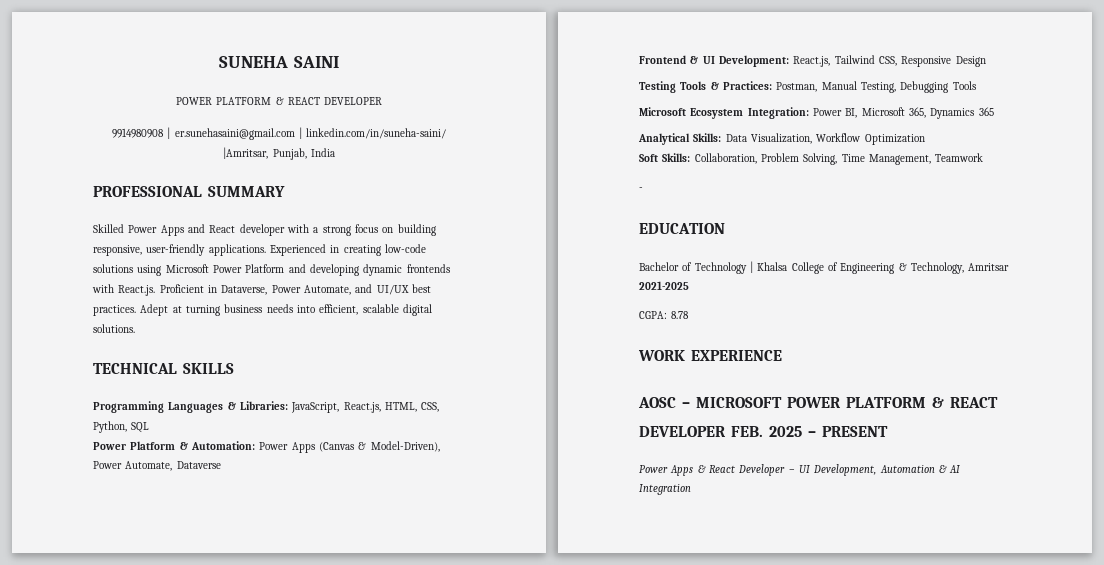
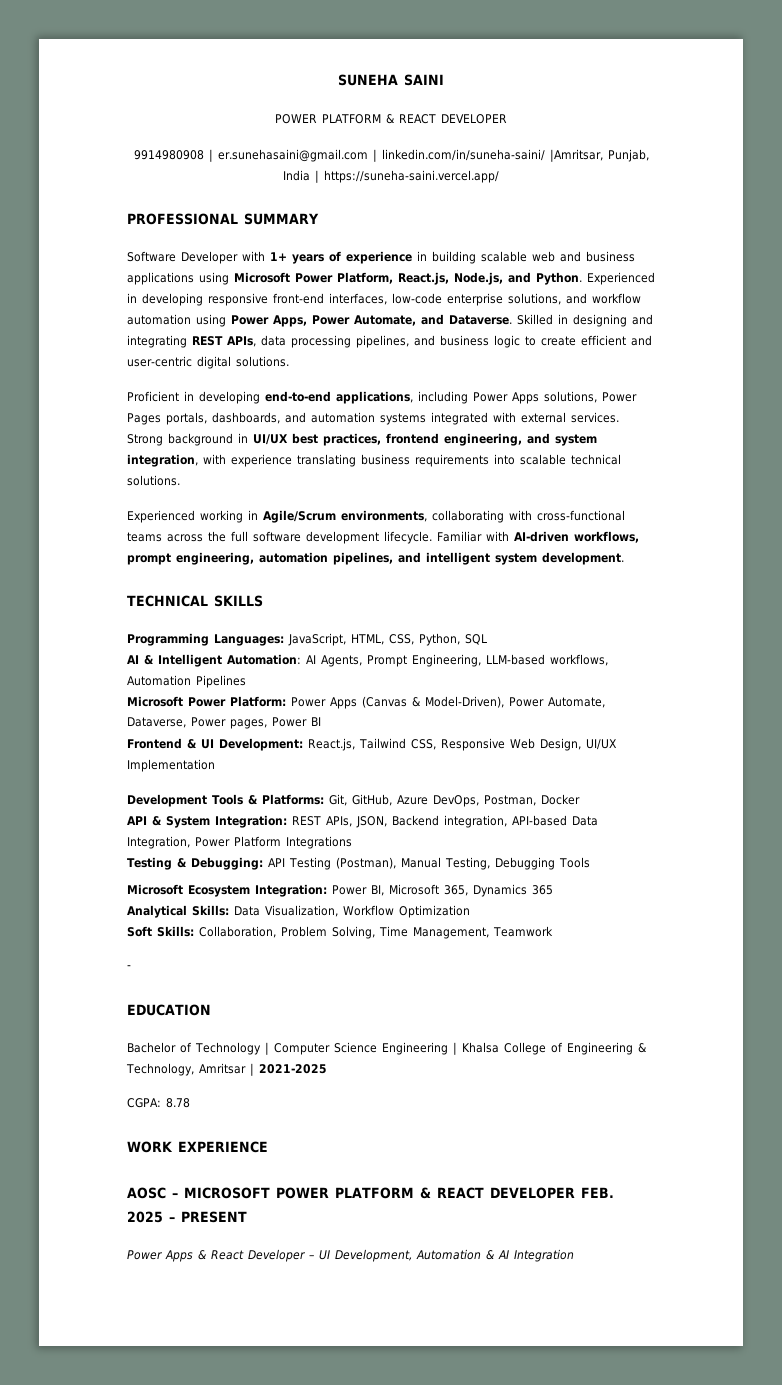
- 9914980908 | er.sunehasaini@gmail.com | linkedin.com/in/suneha-saini/ |Amritsar, Punjab, India
+ 9914980908 | er.sunehasaini@gmail.com | linkedin.com/in/suneha-saini/ |Amritsar, Punjab, India | https://suneha-saini.vercel.app/
- Skilled Power Apps and React developer with a strong focus on building responsive, user-friendly applications. Experienced in creating low-code solutions using Microsoft Power Platform and developing dynamic frontends with React.js. Proficient in Dataverse, Power Automate, and UI/UX best practices. Adept at turning business needs into efficient, scalable digital solutions.
+ Software Developer with 1+ years of experience in building scalable web and business applications using Microsoft Power Platform, React.js, Node.js, and Python. Experienced in developing responsive front-end interfaces, low-code enterprise solutions, and workflow automation using Power Apps, Power Automate, and Dataverse. Skilled in designing and integrating REST APIs, data processing pipelines, and business logic to create efficient and user-centric digital solutions.
+ Proficient in developing end-to-end applications, including Power Apps solutions, Power Pages portals, dashboards, and automation systems integrated with external services. Strong background in UI/UX best practices, frontend engineering, and system integration, with experience translating business requirements into scalable technical solutions.
+ Experienced working in Agile/Scrum environments, collaborating with cross-functional teams across the full software development lifecycle. Familiar with AI-driven workflows, prompt engineering, automation pipelines, and intelligent system development.
  TECHNICAL SKILLS
- Programming Languages & Libraries: JavaScript, React.js, HTML, CSS, Python, SQL
- Power Platform & Automation: Power Apps (Canvas & Model-Driven), Power Automate, Dataverse
+ Programming Languages: JavaScript, HTML, CSS, Python, SQL
+ AI & Intelligent Automation: AI Agents, Prompt Engineering, LLM-based workflows, Automation Pipelines
+ Microsoft Power Platform: Power Apps (Canvas & Model-Driven), Power Automate, Dataverse, Power pages, Power BI
- Frontend & UI Development: React.js, Tailwind CSS, Responsive Design
- Testing Tools & Practices: Postman, Manual Testing, Debugging Tools
+ Frontend & UI Development: React.js, Tailwind CSS, Responsive Web Design, UI/UX Implementation
+ Development Tools & Platforms: Git, GitHub, Azure DevOps, Postman, Docker
+ API & System Integration: REST APIs, JSON, Backend integration, API-based Data Integration, Power Platform Integrations
+ Testing & Debugging: API Testing (Postman), Manual Testing, Debugging Tools
- Bachelor of Technology | Khalsa College of Engineering & Technology, Amritsar 2021-2025
+ Bachelor of Technology | Computer Science Engineering | Khalsa College of Engineering & Technology, Amritsar | 2021-2025

